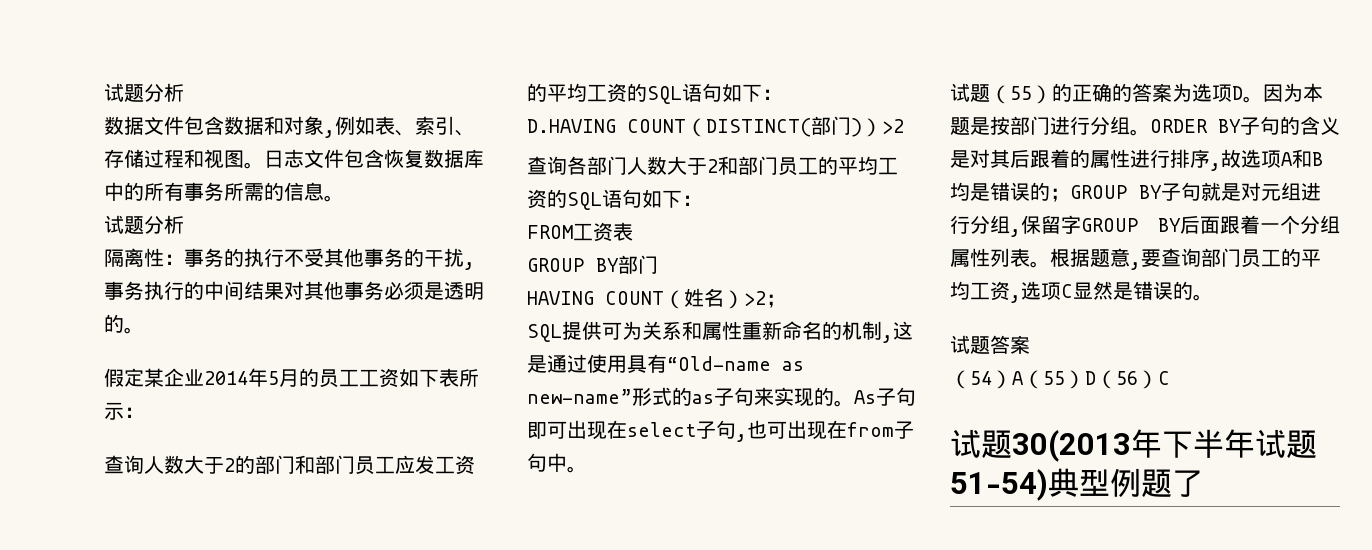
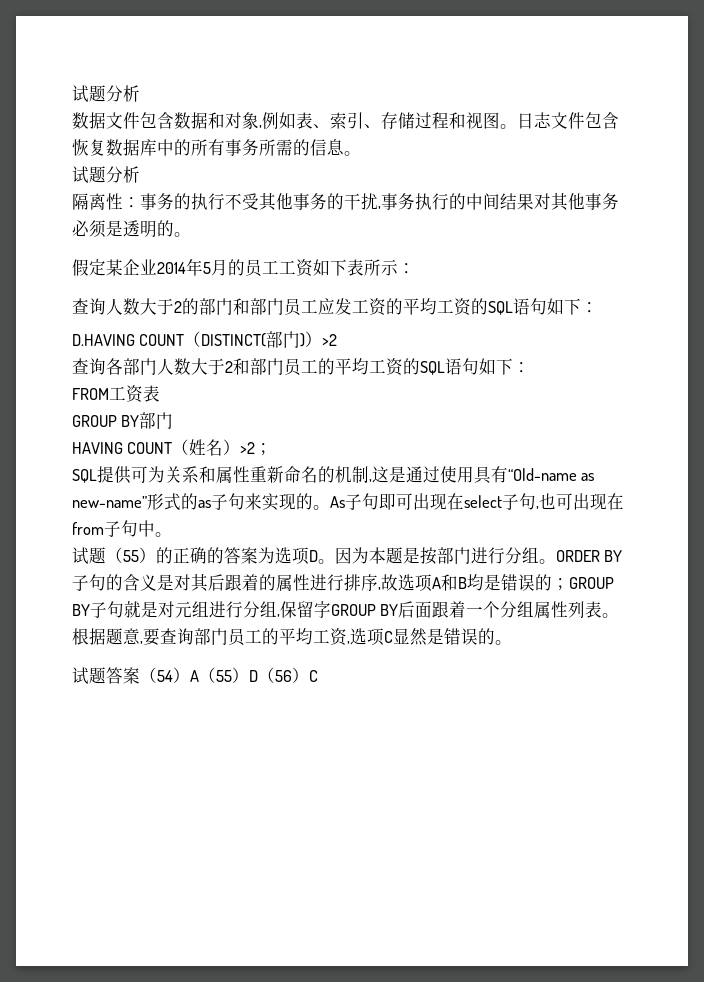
- 试题答案
- （54）A（55）D（56）C
+ 试题答案（54）A（55）D（56）C
- 试题30(2013年下半年试题51-54)典型例题了

